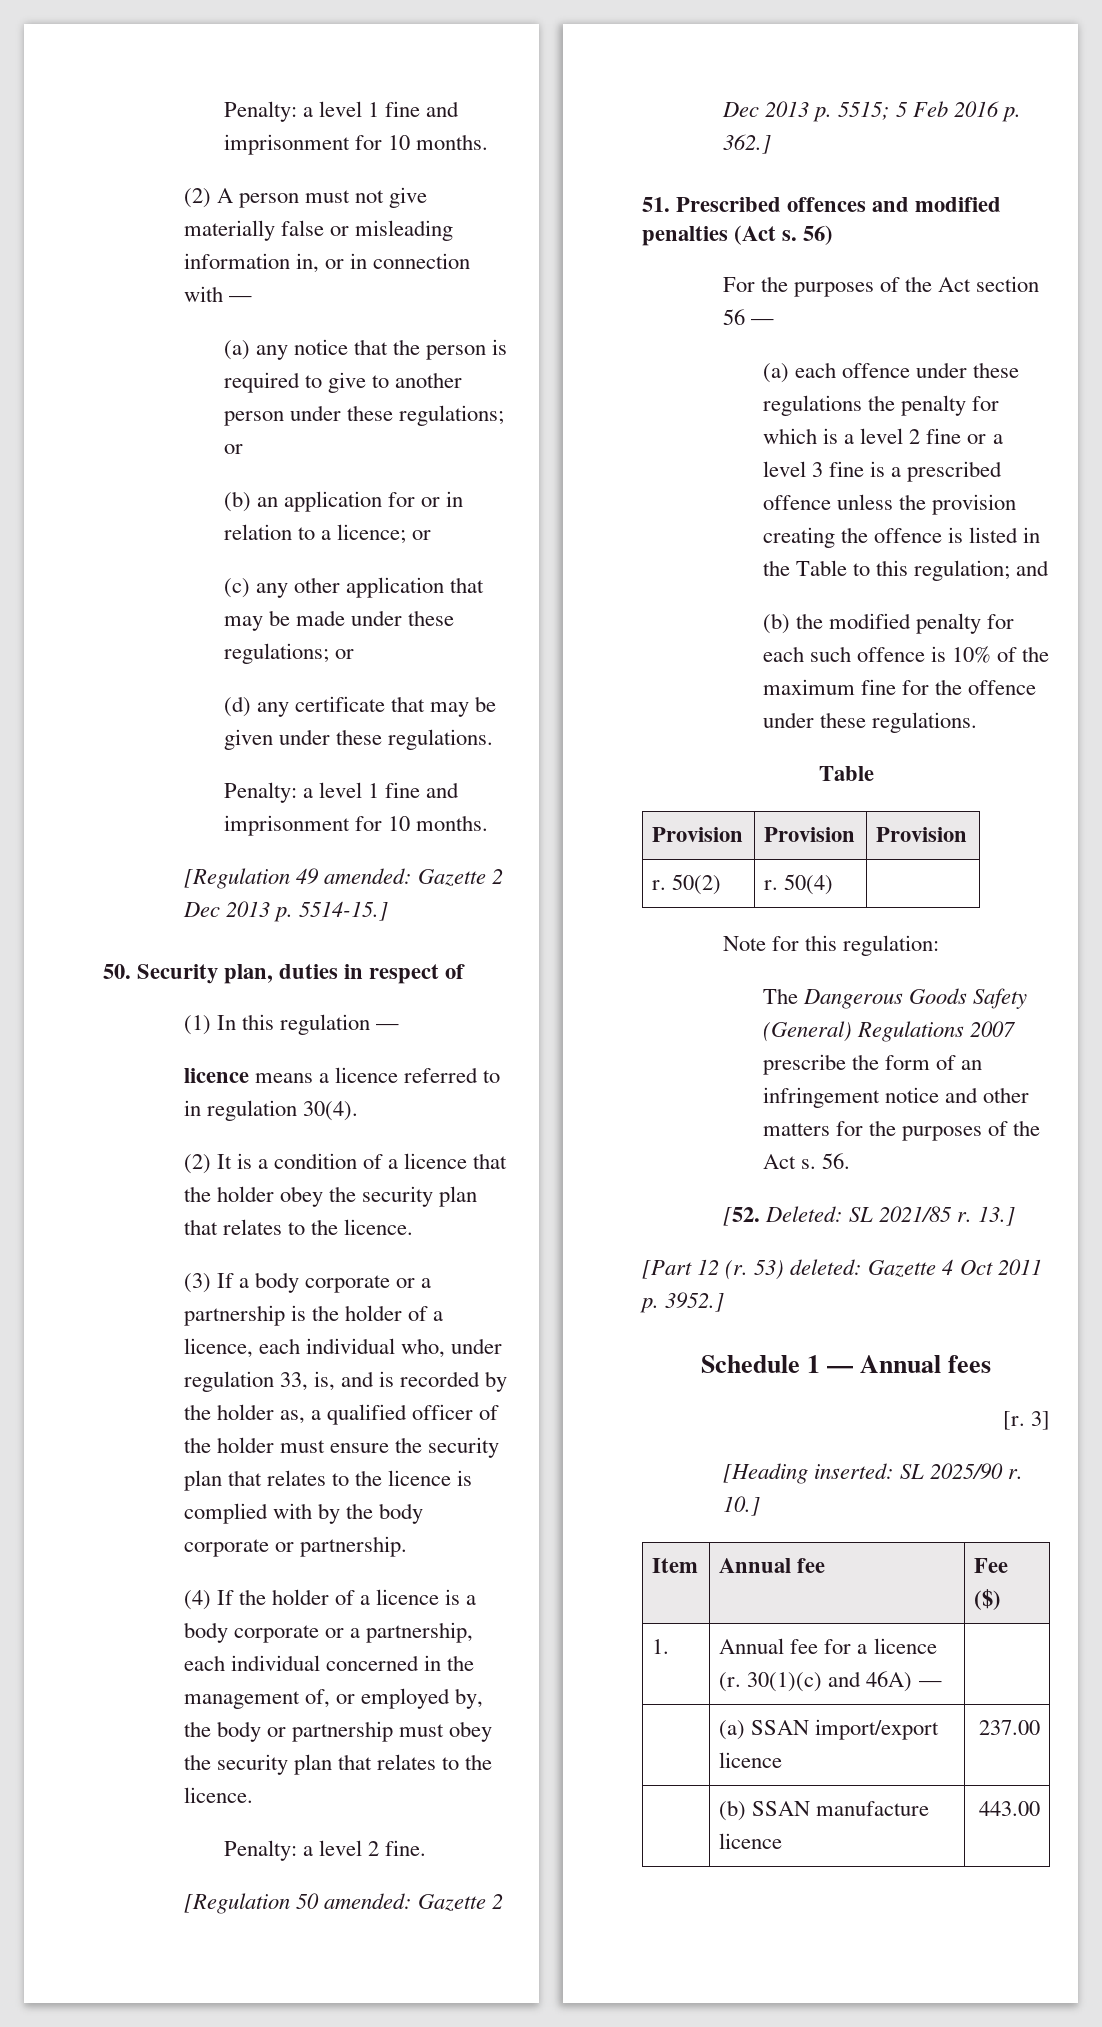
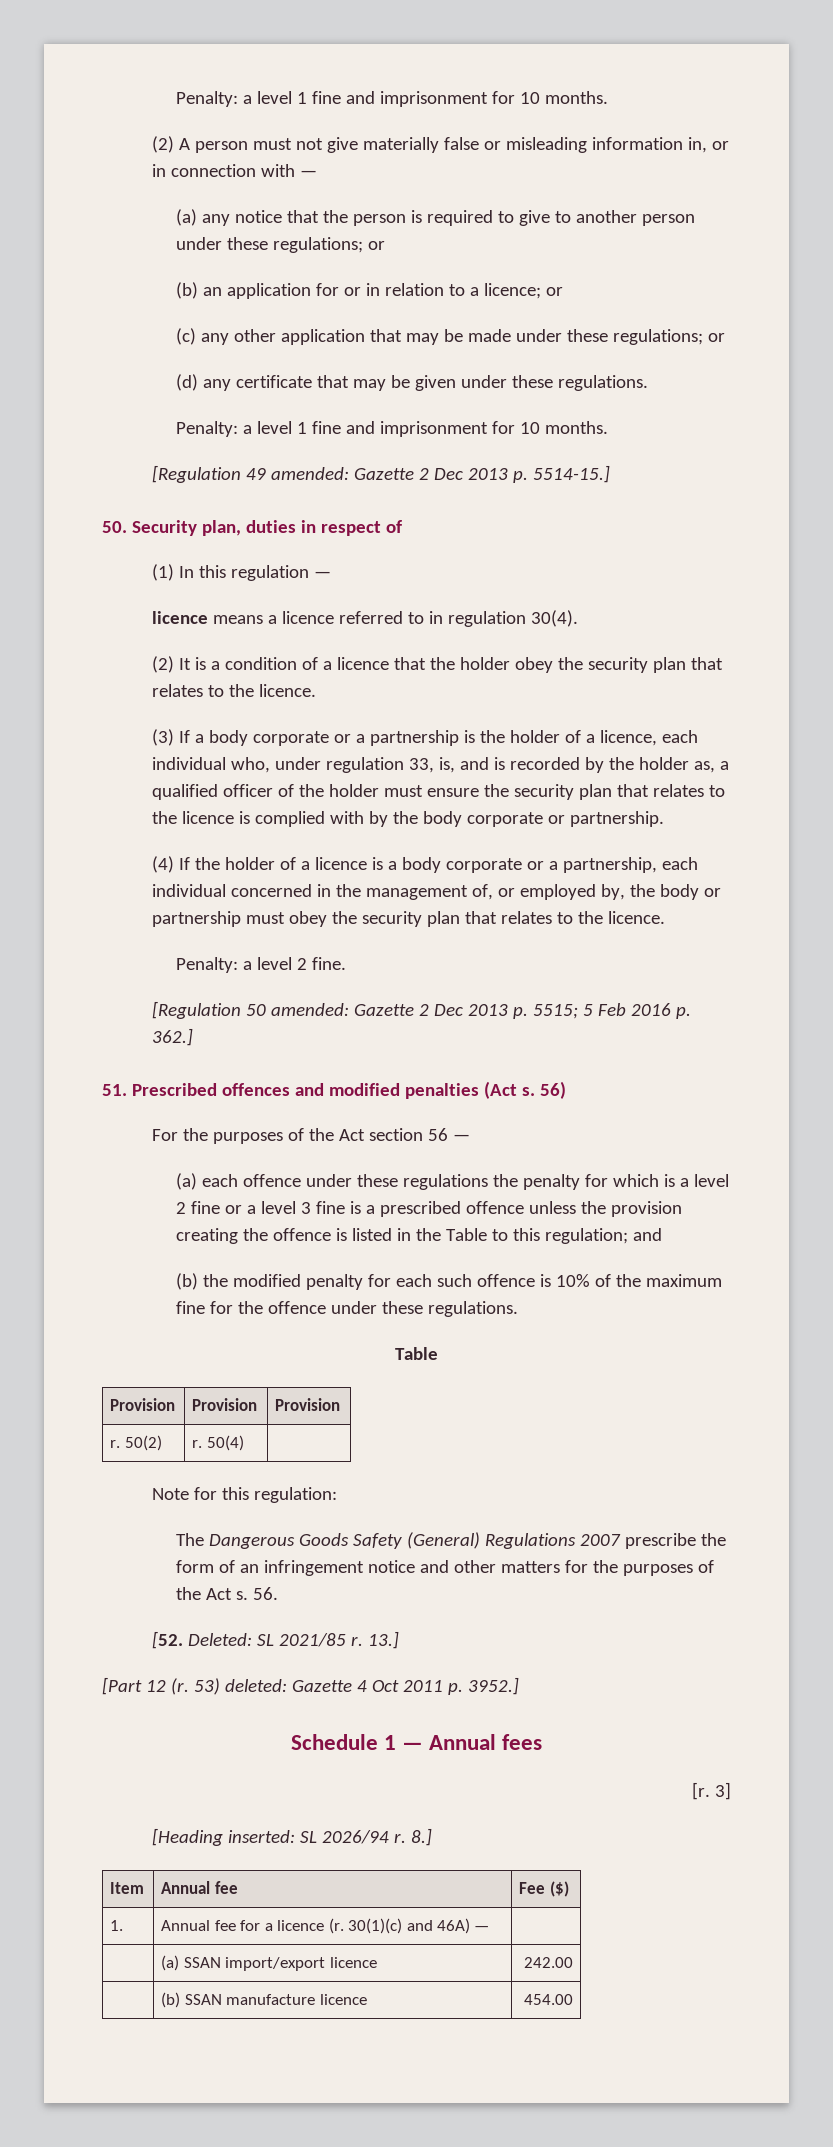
- [Heading inserted: SL 2025/90 r. 10.]
+ [Heading inserted: SL 2026/94 r. 8.]
- | (a) SSAN import/export licence | 237.00
+ | (a) SSAN import/export licence | 242.00
- | (b) SSAN manufacture licence | 443.00
+ | (b) SSAN manufacture licence | 454.00

